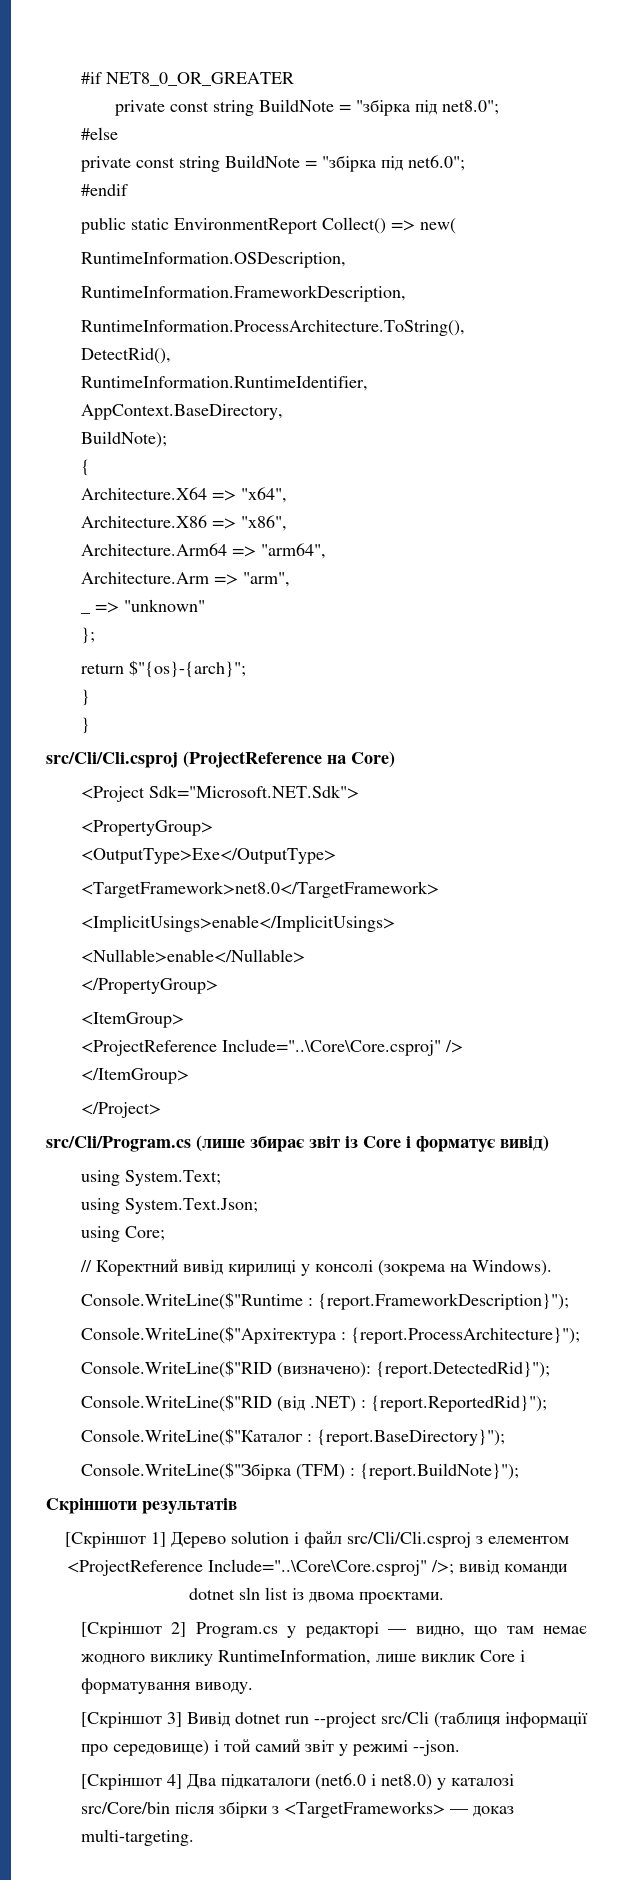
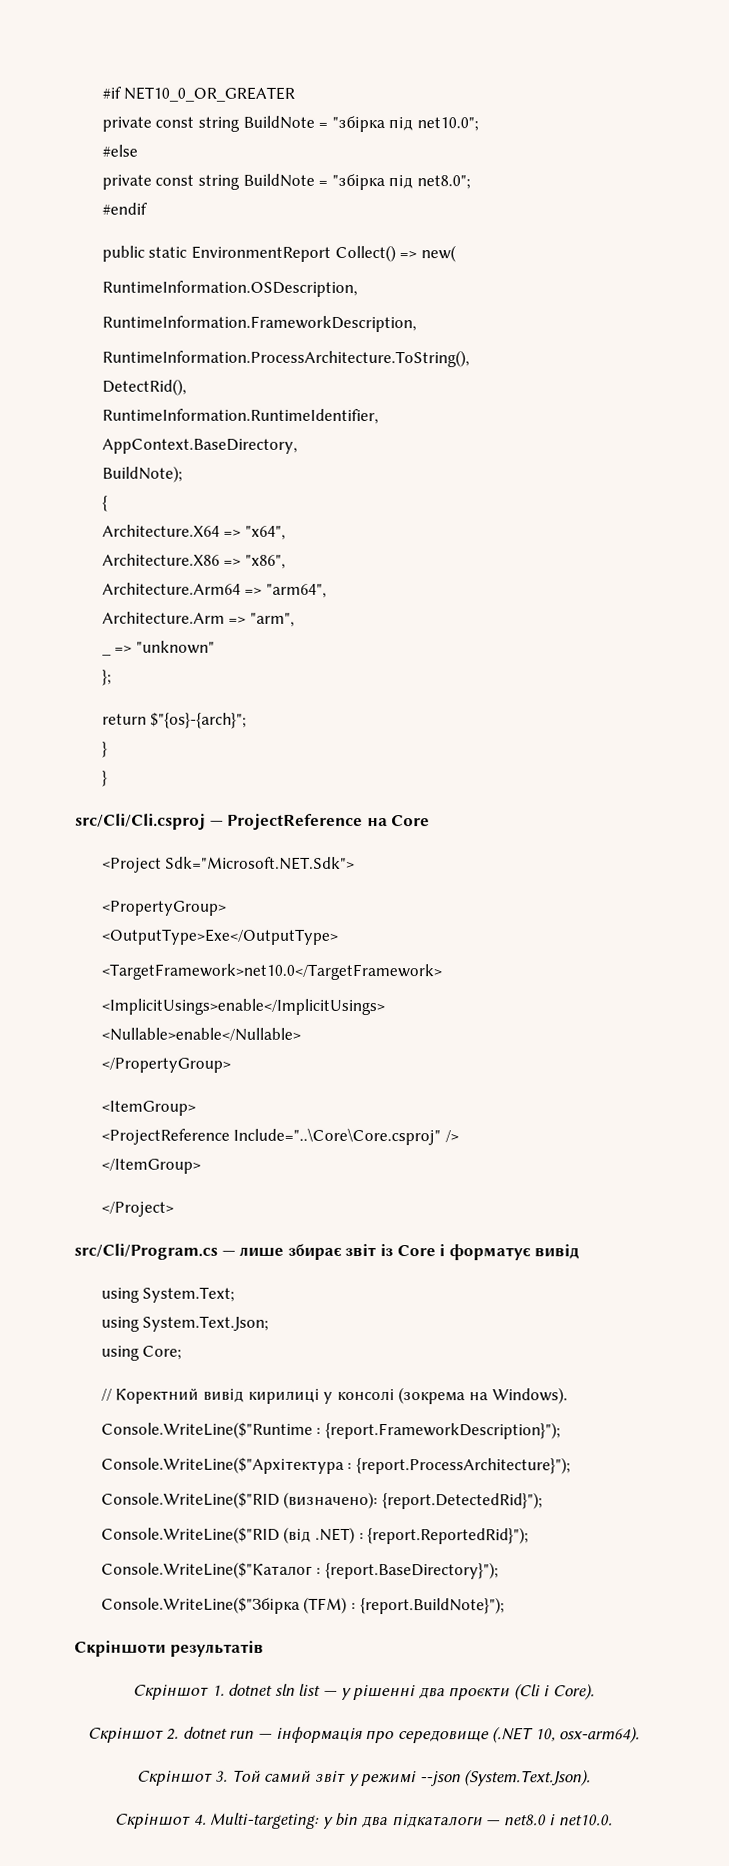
- #if NET8_0_OR_GREATER
- private const string BuildNote = "збірка під net8.0";
+ #if NET10_0_OR_GREATER
+ private const string BuildNote = "збірка під net10.0";
- private const string BuildNote = "збірка під net6.0";
+ private const string BuildNote = "збірка під net8.0";
- src/Cli/Cli.csproj (ProjectReference на Core)
+ src/Cli/Cli.csproj — ProjectReference на Core
- <TargetFramework>net8.0</TargetFramework>
+ <TargetFramework>net10.0</TargetFramework>
- src/Cli/Program.cs (лише збирає звіт із Core і форматує вивід)
+ src/Cli/Program.cs — лише збирає звіт із Core і форматує вивід
- [Скріншот 1] Дерево solution і файл src/Cli/Cli.csproj з елементом <ProjectReference Include="..\Core\Core.csproj" />; вивід команди dotnet sln list із двома проєктами.
- [Скріншот 2] Program.cs у редакторі — видно, що там немає жодного виклику RuntimeInformation, лише виклик Core і форматування виводу.
- [Скріншот 3] Вивід dotnet run --project src/Cli (таблиця інформації про середовище) і той самий звіт у режимі --json.
- [Скріншот 4] Два підкаталоги (net6.0 і net8.0) у каталозі src/Core/bin після збірки з <TargetFrameworks> — доказ multi-targeting.
+ Скріншот 1. dotnet sln list — у рішенні два проєкти (Cli і Core).
+ Скріншот 2. dotnet run — інформація про середовище (.NET 10, osx-arm64).
+ Скріншот 3. Той самий звіт у режимі --json (System.Text.Json).
+ Скріншот 4. Multi-targeting: у bin два підкаталоги — net8.0 і net10.0.

